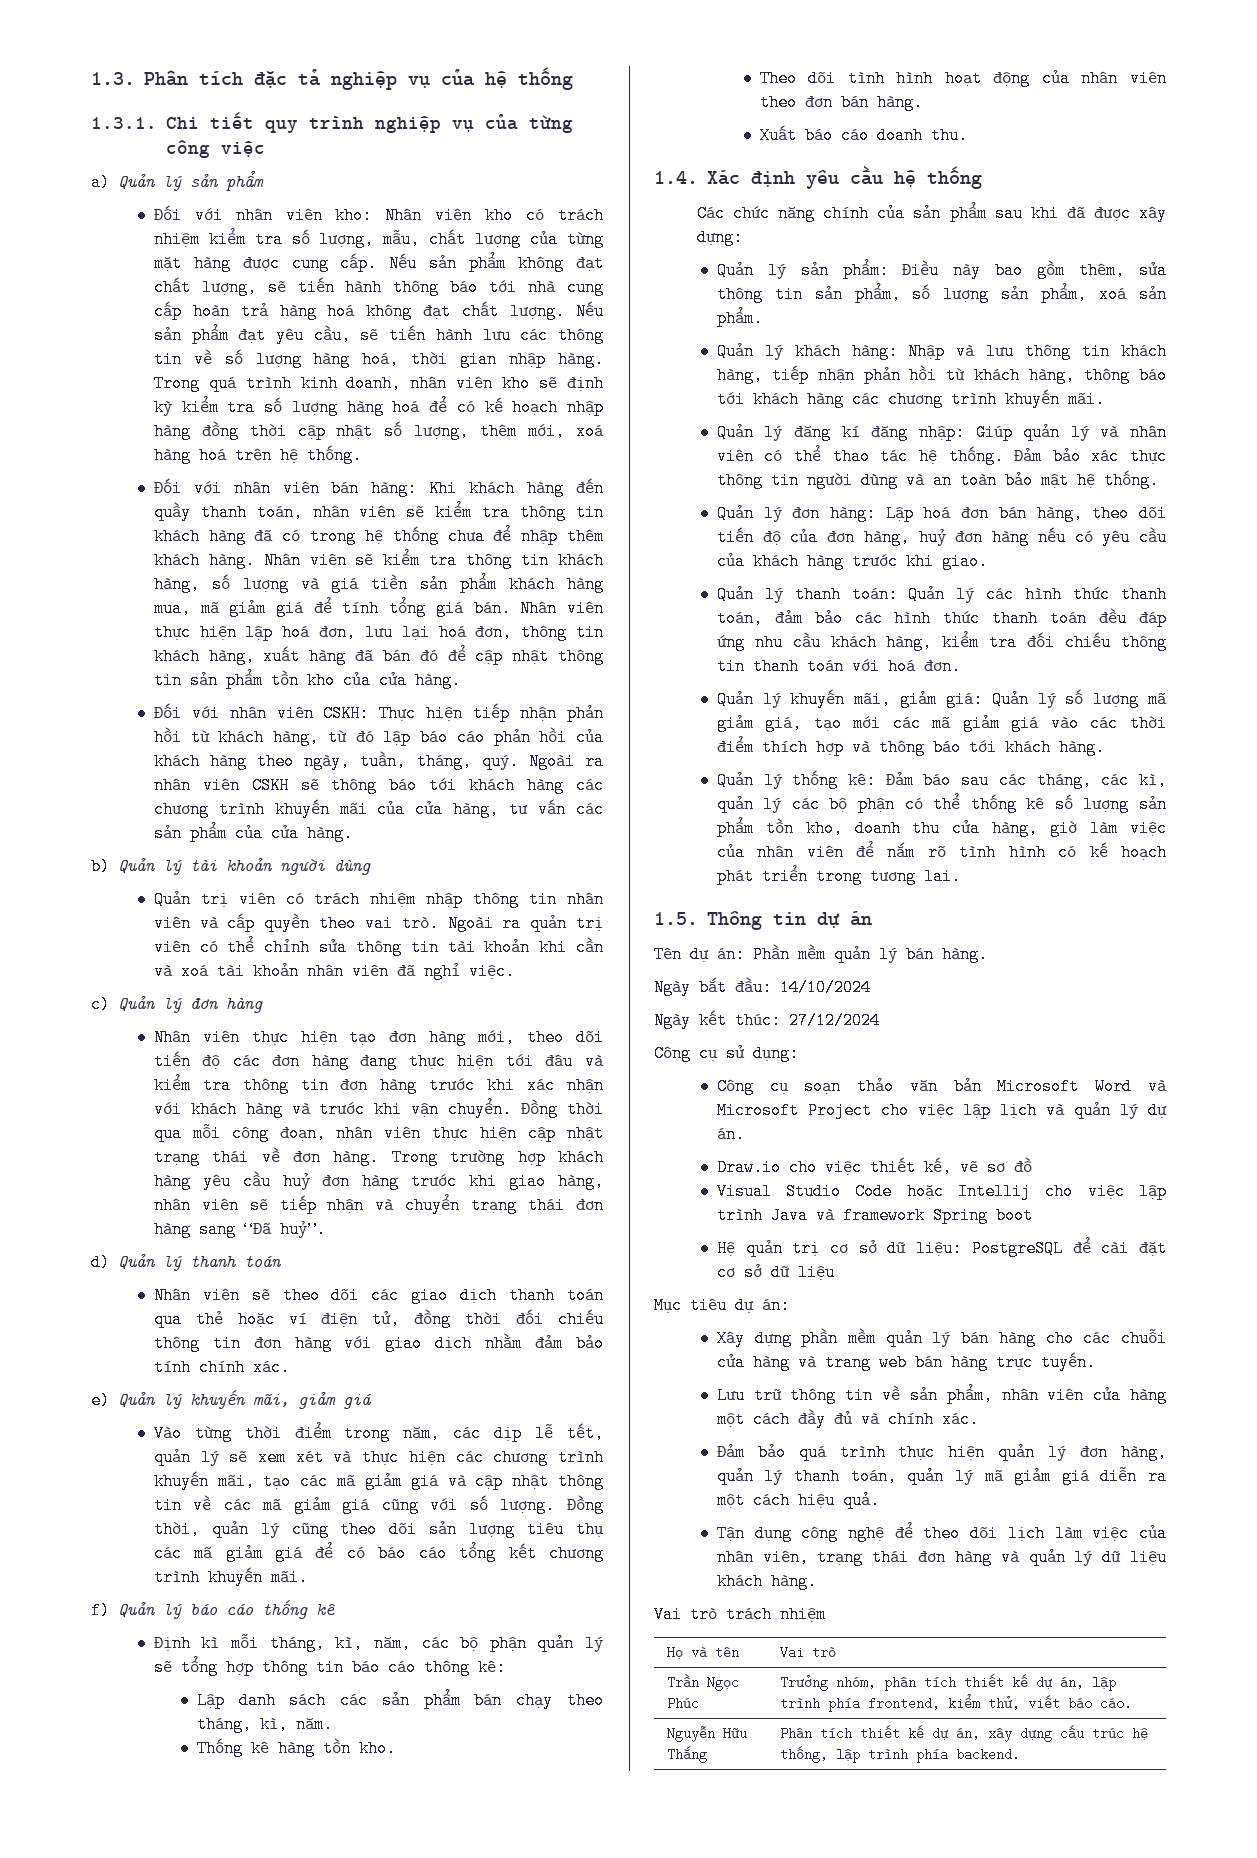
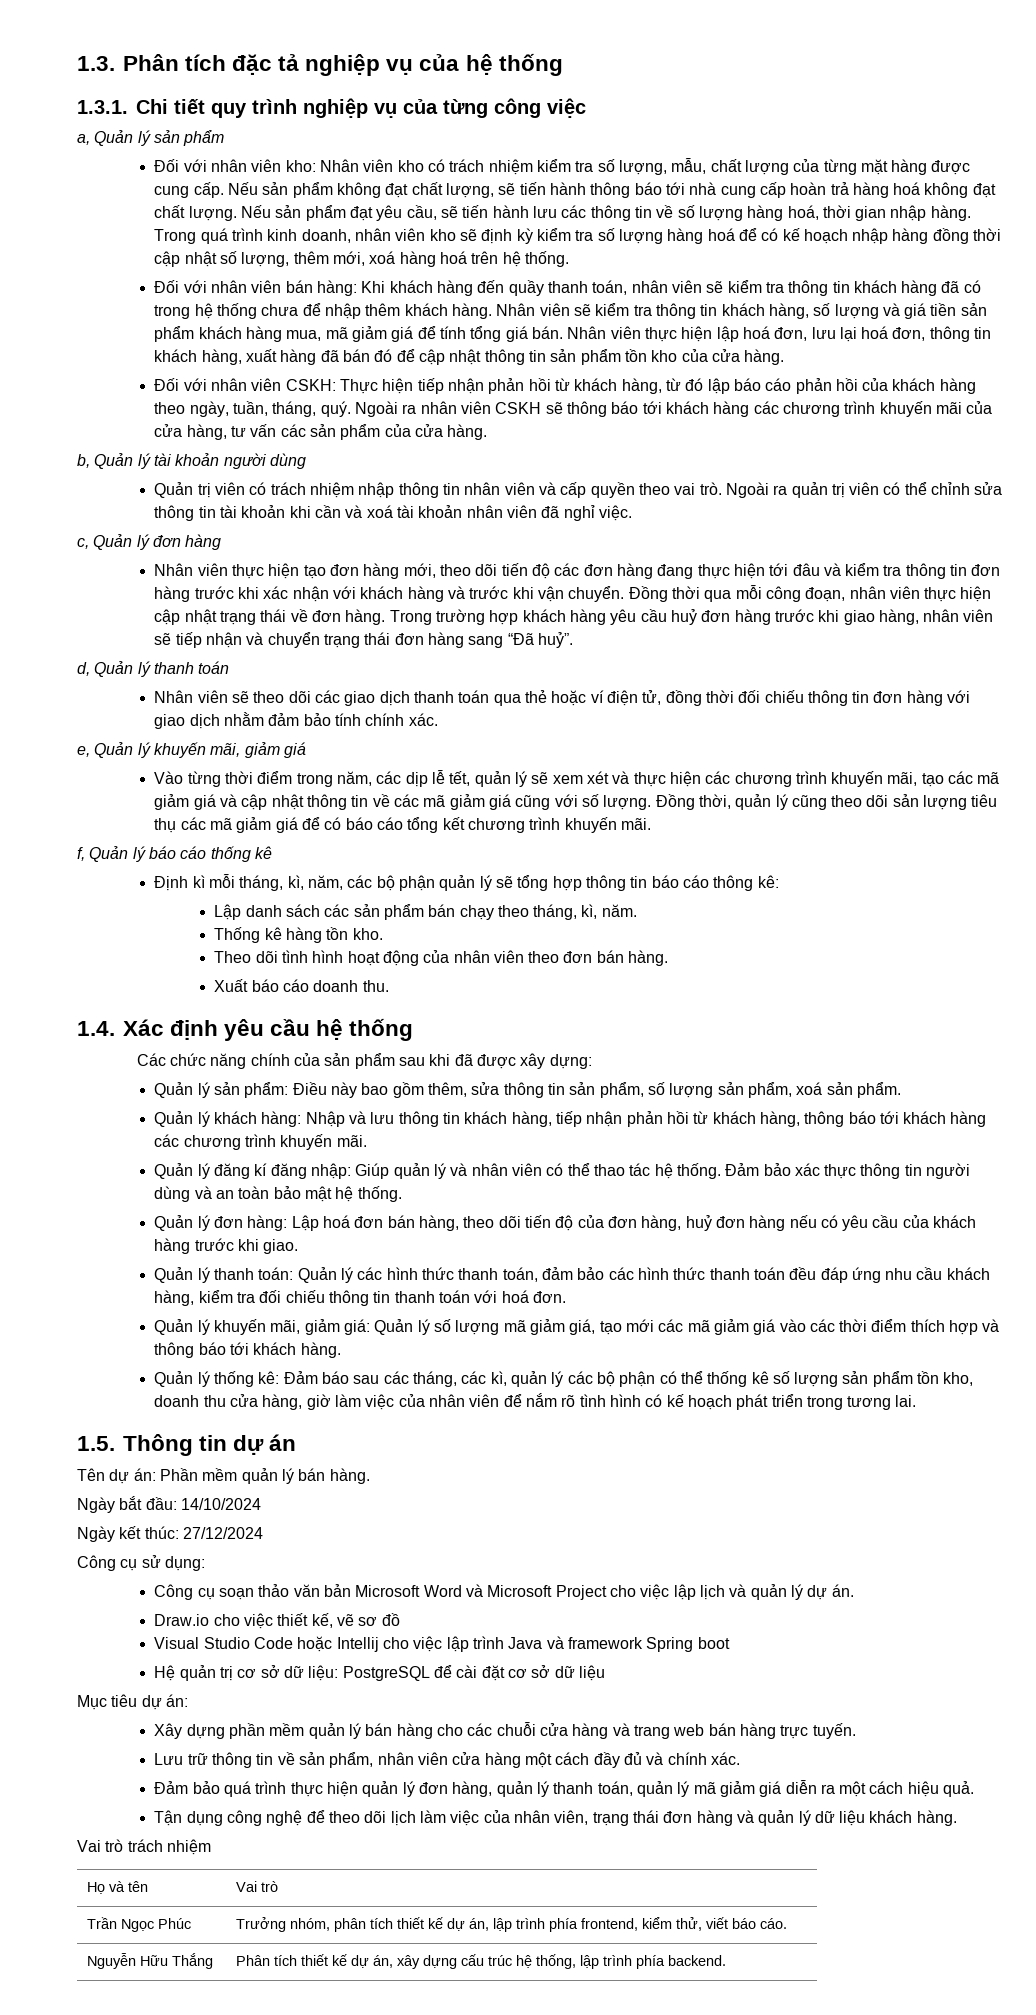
- a) Quản lý sản phẩm
+ a, Quản lý sản phẩm
- b) Quản lý tài khoản người dùng
+ b, Quản lý tài khoản người dùng
- c) Quản lý đơn hàng
+ c, Quản lý đơn hàng
- d) Quản lý thanh toán
+ d, Quản lý thanh toán
- e) Quản lý khuyến mãi, giảm giá
+ e, Quản lý khuyến mãi, giảm giá
- f) Quản lý báo cáo thống kê
+ f, Quản lý báo cáo thống kê

